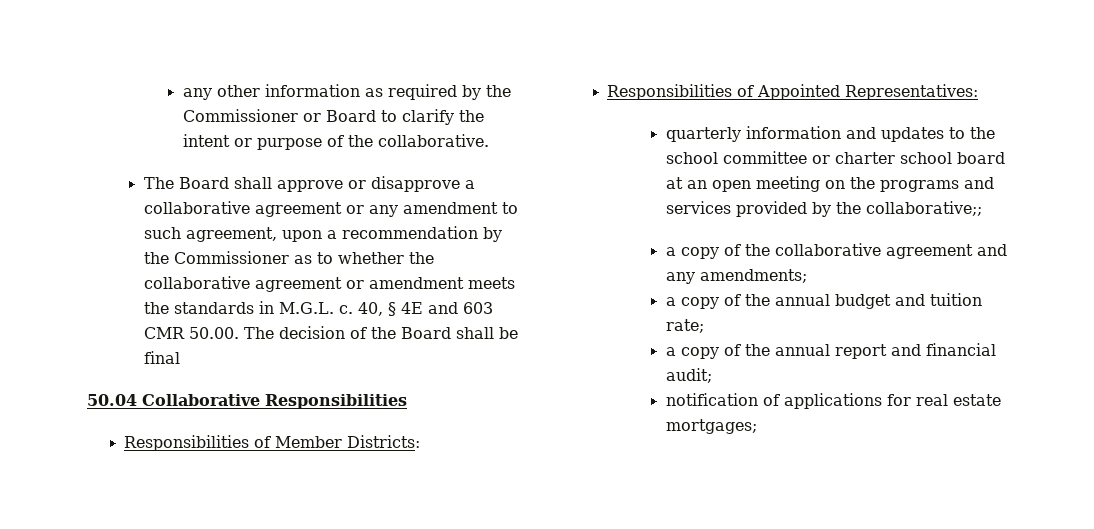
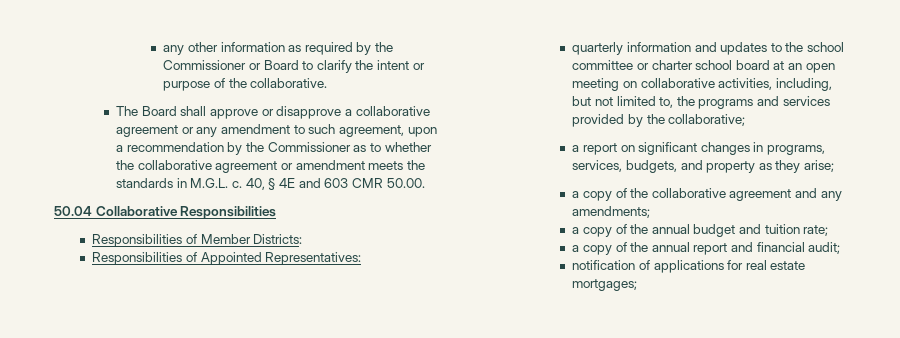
- 40, § 4E and 603 CMR 50.00. The decision of the Board shall be final
+ 40, § 4E and 603 CMR 50.00.
- quarterly information and updates to the school committee or charter school board at an open meeting on the programs and services provided by the collaborative;;
+ quarterly information and updates to the school committee or charter school board at an open meeting on collaborative activities, including, but not limited to, the programs and services provided by the collaborative;
+ a report on significant changes in programs, services, budgets, and property as they arise;

